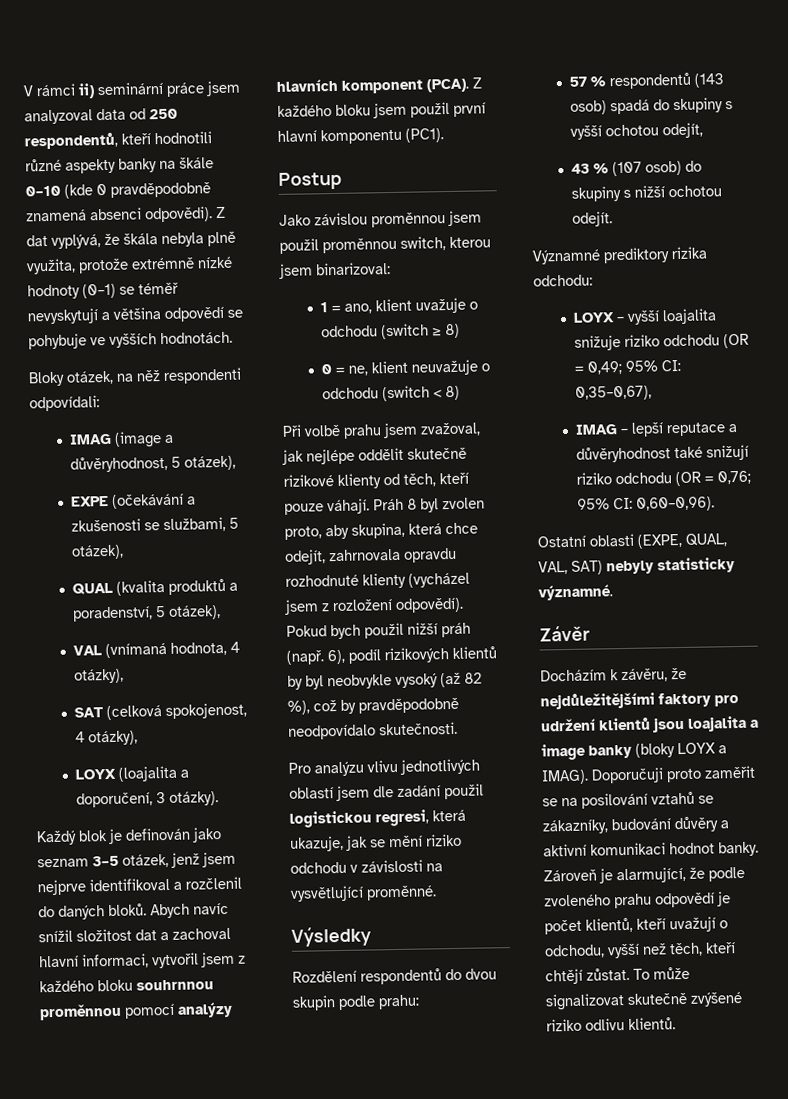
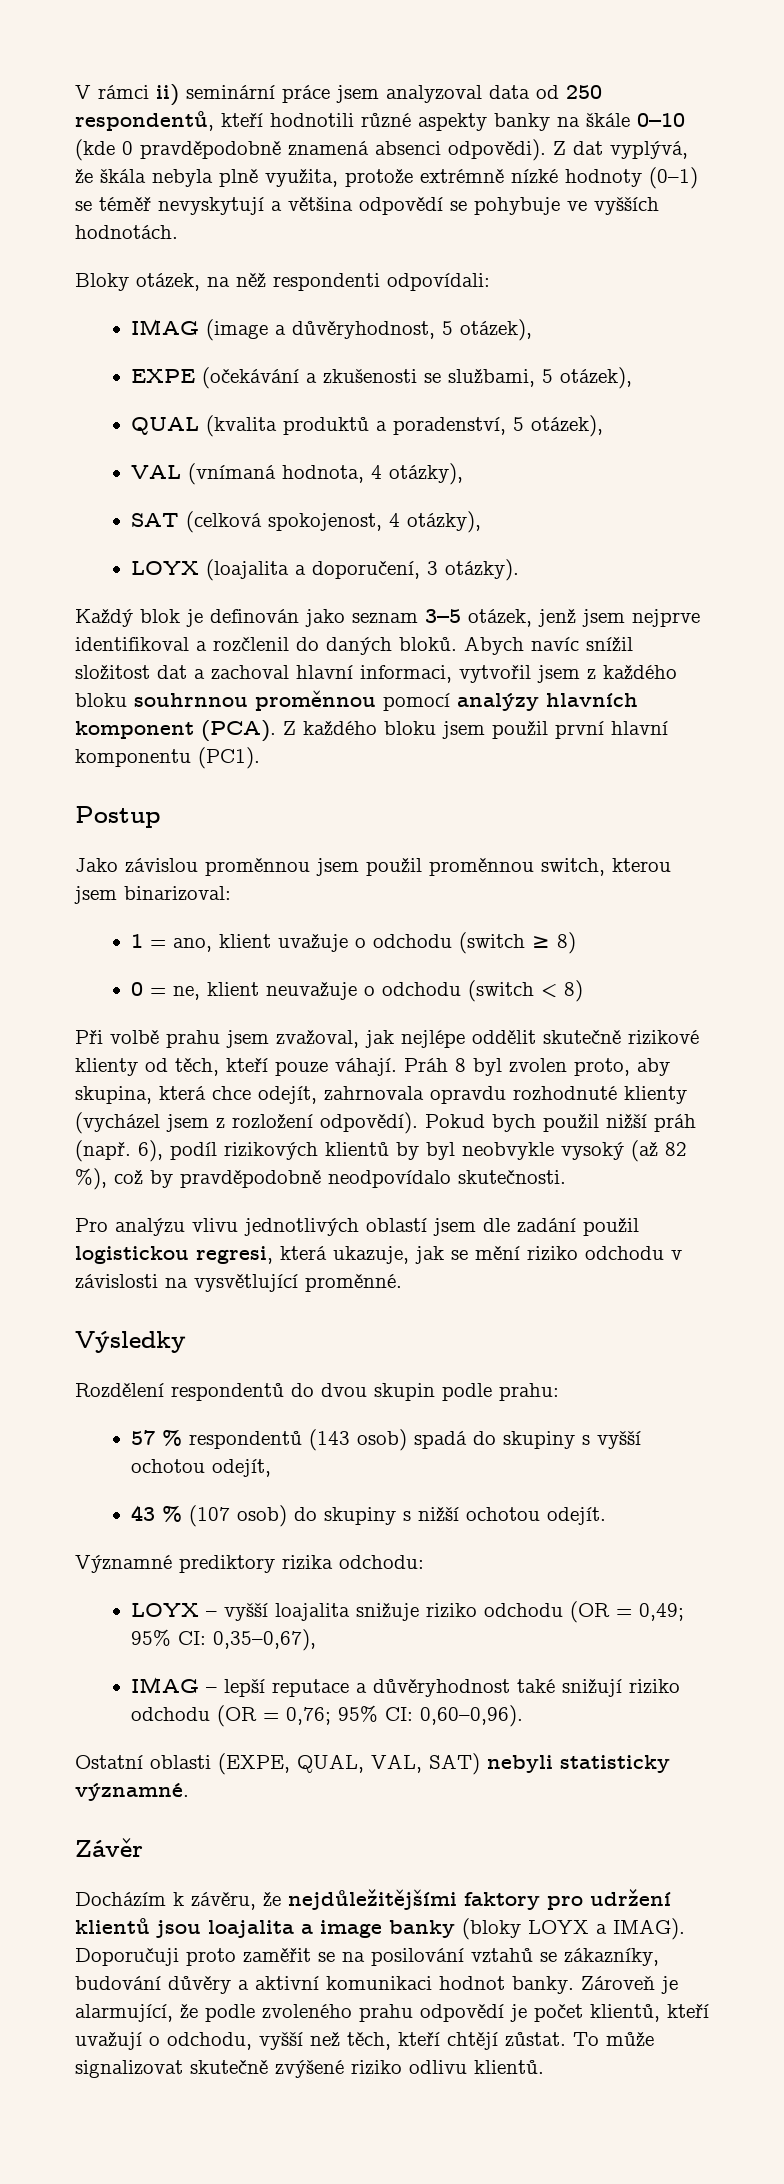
- Ostatní oblasti (EXPE, QUAL, VAL, SAT) nebyly statisticky významné.
+ Ostatní oblasti (EXPE, QUAL, VAL, SAT) nebyli statisticky významné.

